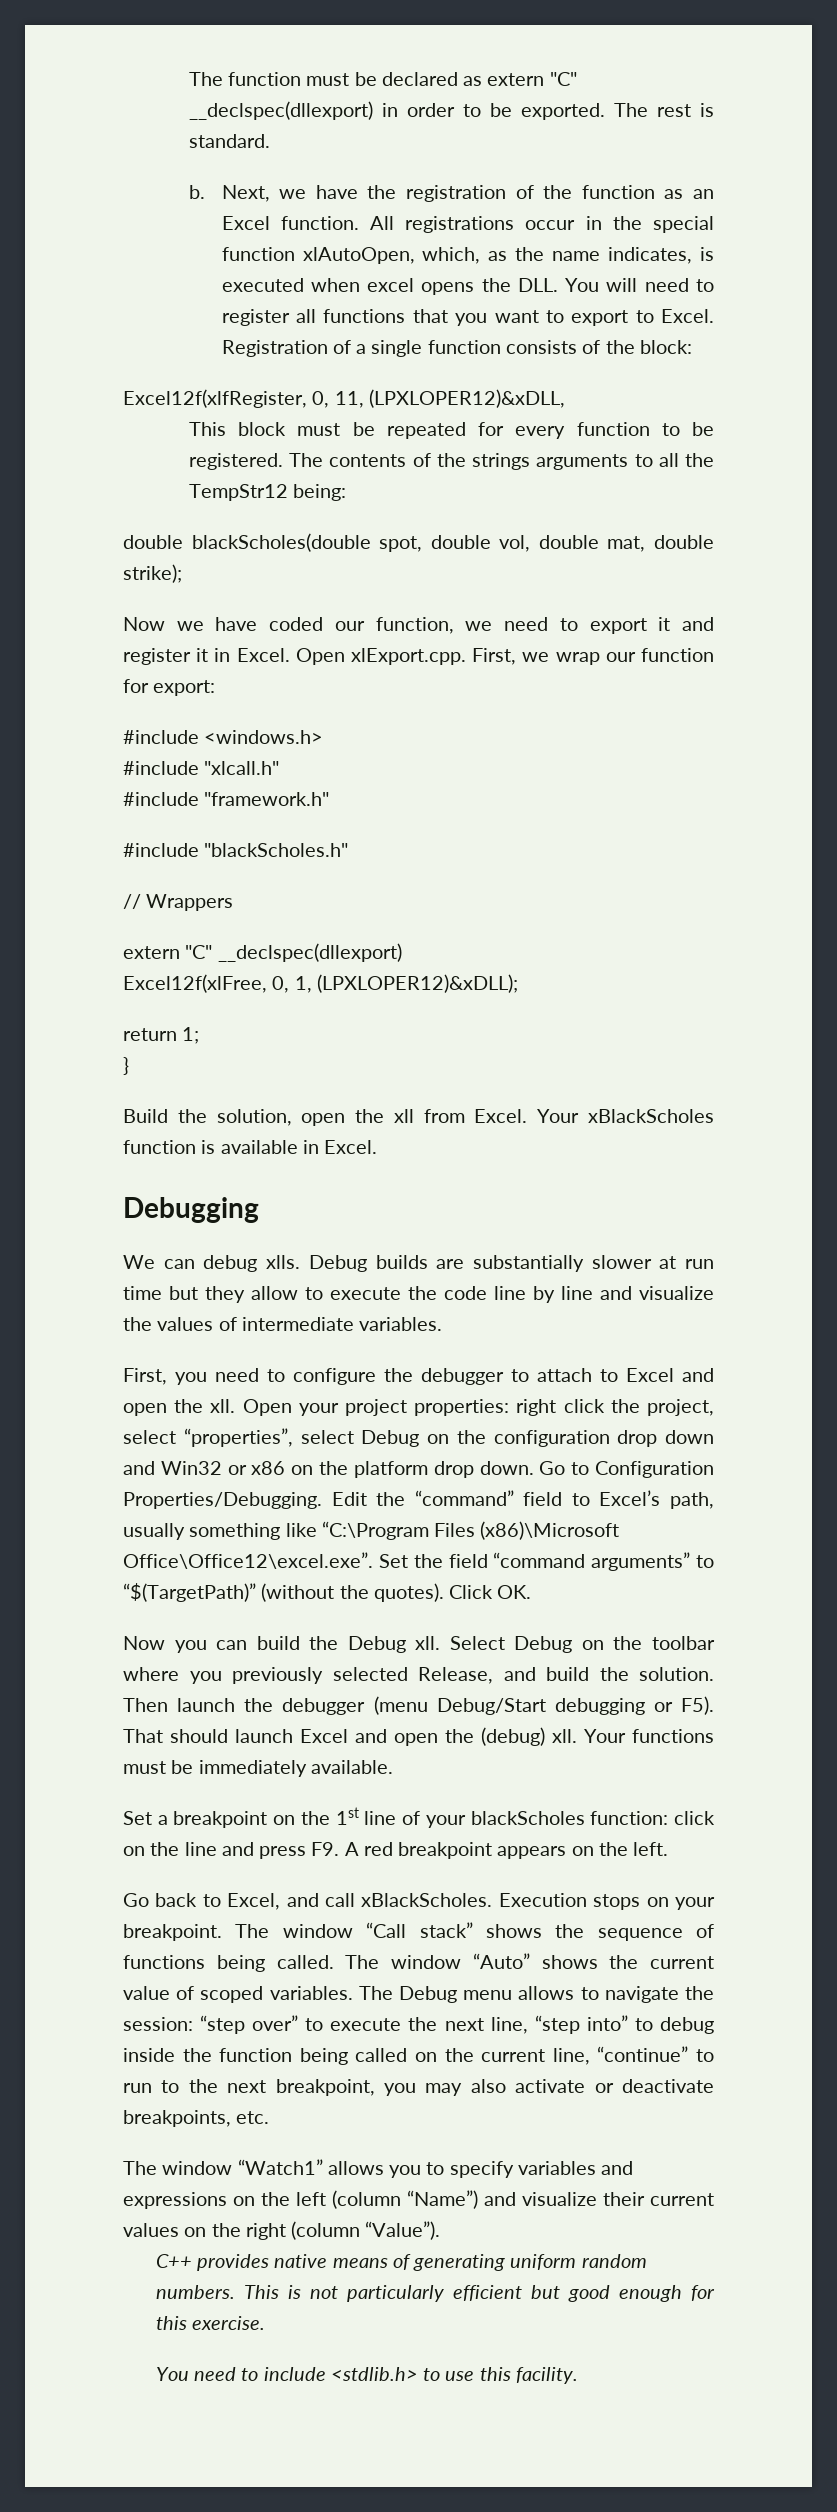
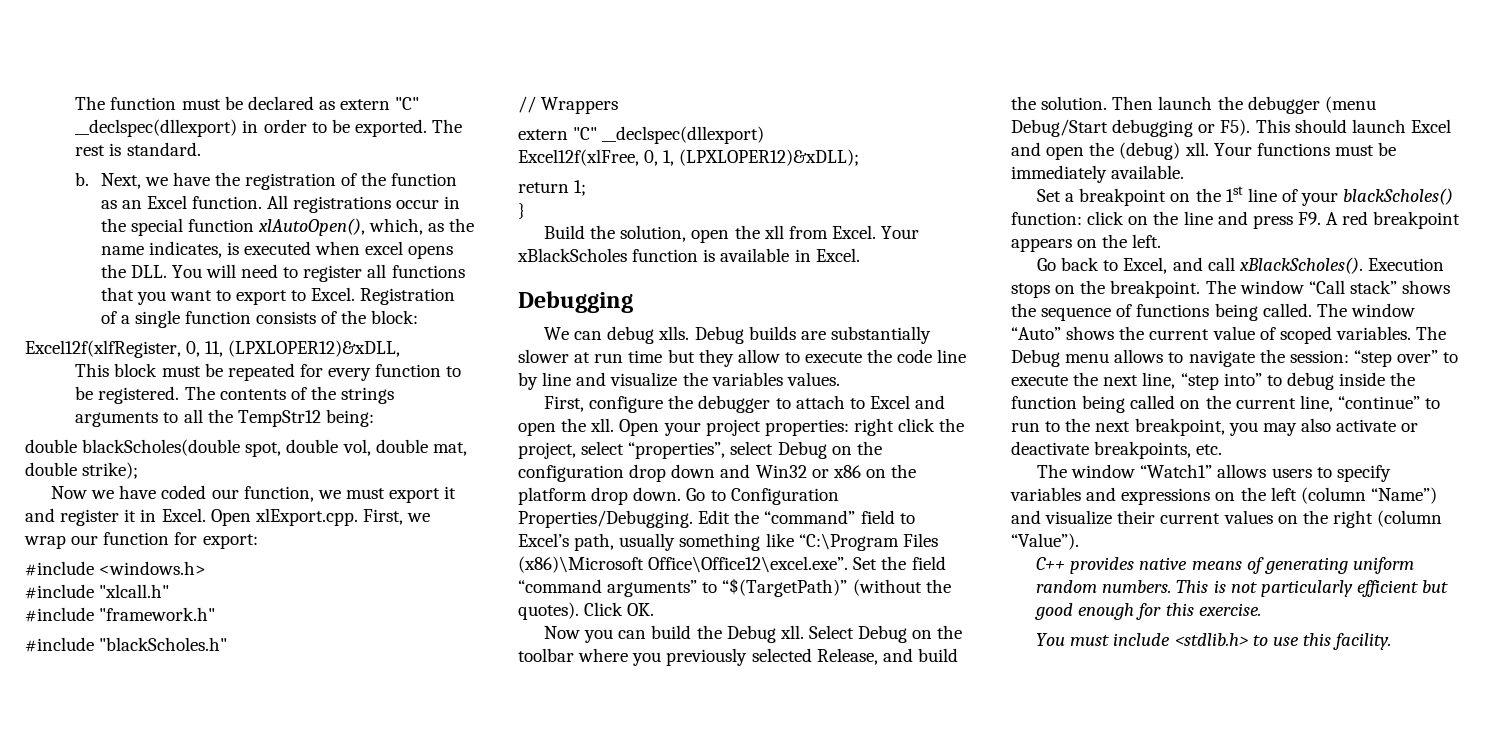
- All registrations occur in the special function xlAutoOpen, which, as the name indicates, is executed when excel opens the DLL. You will need to register all functions that you want to export to Excel.
+ All registrations occur in the special function xlAutoOpen(), which, as the name indicates, is executed when excel opens the DLL. You will need to register all functions that you want to export to Excel.
- Now we have coded our function, we need to export it and register it in Excel.
+ Now we have coded our function, we must export it and register it in Excel.
- Debug builds are substantially slower at run time but they allow to execute the code line by line and visualize the values of intermediate variables.
- First, you need to configure the debugger to attach to Excel and open the xll.
+ Debug builds are substantially slower at run time but they allow to execute the code line by line and visualize the variables values.
+ First, configure the debugger to attach to Excel and open the xll.
- Then launch the debugger (menu Debug/Start debugging or F5). That should launch Excel and open the (debug) xll.
+ Then launch the debugger (menu Debug/Start debugging or F5). This should launch Excel and open the (debug) xll.
- Set a breakpoint on the 1st line of your blackScholes function: click on the line and press F9. A red breakpoint appears on the left.
+ Set a breakpoint on the 1st line of your blackScholes() function: click on the line and press F9. A red breakpoint appears on the left.
- Go back to Excel, and call xBlackScholes.
+ Go back to Excel, and call xBlackScholes().
- Execution stops on your breakpoint.
+ Execution stops on the breakpoint.
- The window “Watch1” allows you to specify variables and expressions on the left (column “Name”) and visualize their current values on the right (column “Value”).
+ The window “Watch1” allows users to specify variables and expressions on the left (column “Name”) and visualize their current values on the right (column “Value”).
- You need to include <stdlib.h> to use this facility.
+ You must include <stdlib.h> to use this facility.

